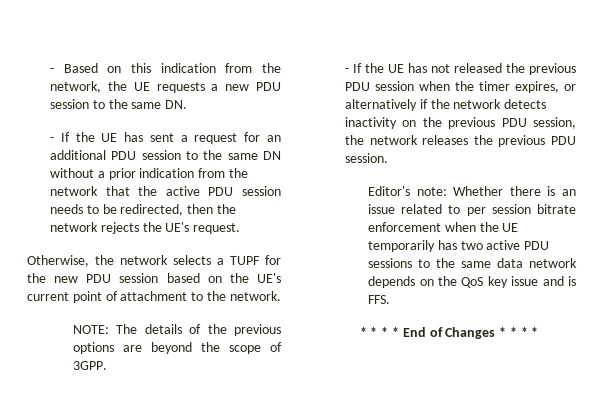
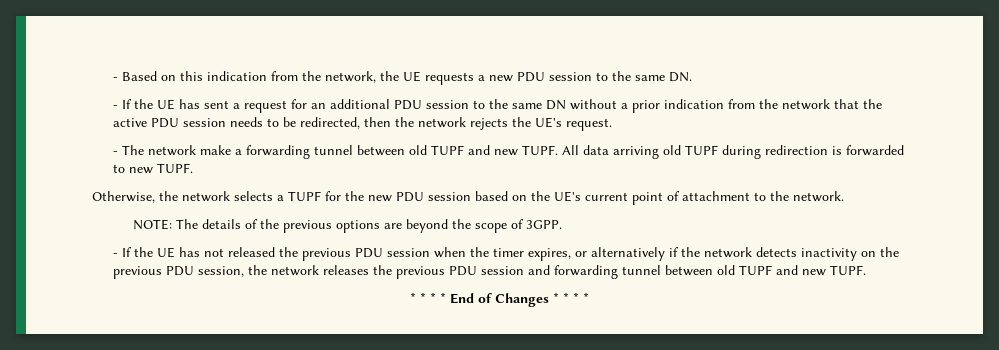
+ - The network make a forwarding tunnel between old TUPF and new TUPF. All data arriving old TUPF during redirection is forwarded to new TUPF.
- - If the UE has not released the previous PDU session when the timer expires, or alternatively if the network detects inactivity on the previous PDU session, the network releases the previous PDU session.
- Editor's note: Whether there is an issue related to per session bitrate enforcement when the UE temporarily has two active PDU sessions to the same data network depends on the QoS key issue and is FFS.
+ - If the UE has not released the previous PDU session when the timer expires, or alternatively if the network detects inactivity on the previous PDU session, the network releases the previous PDU session and forwarding tunnel between old TUPF and new TUPF.

